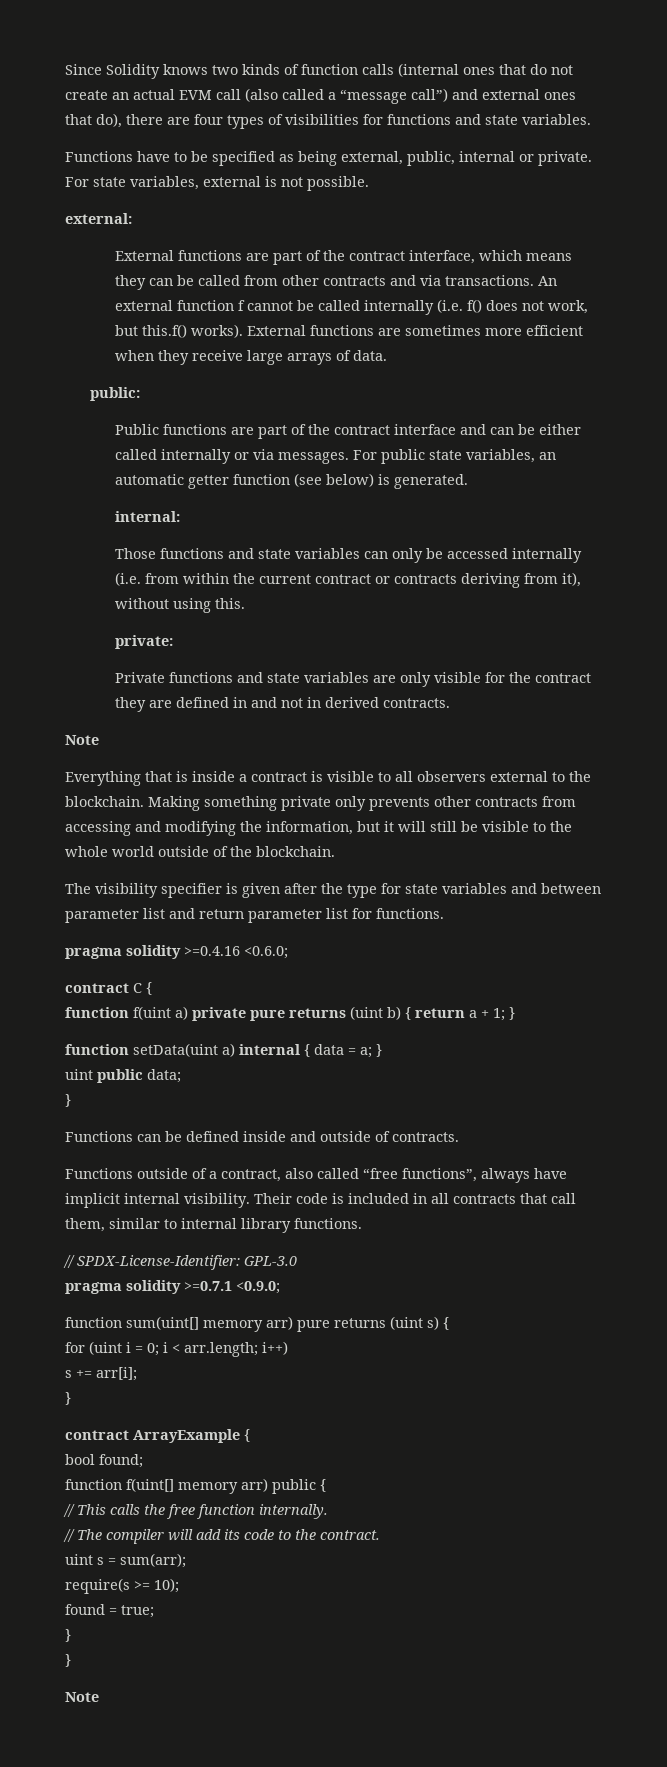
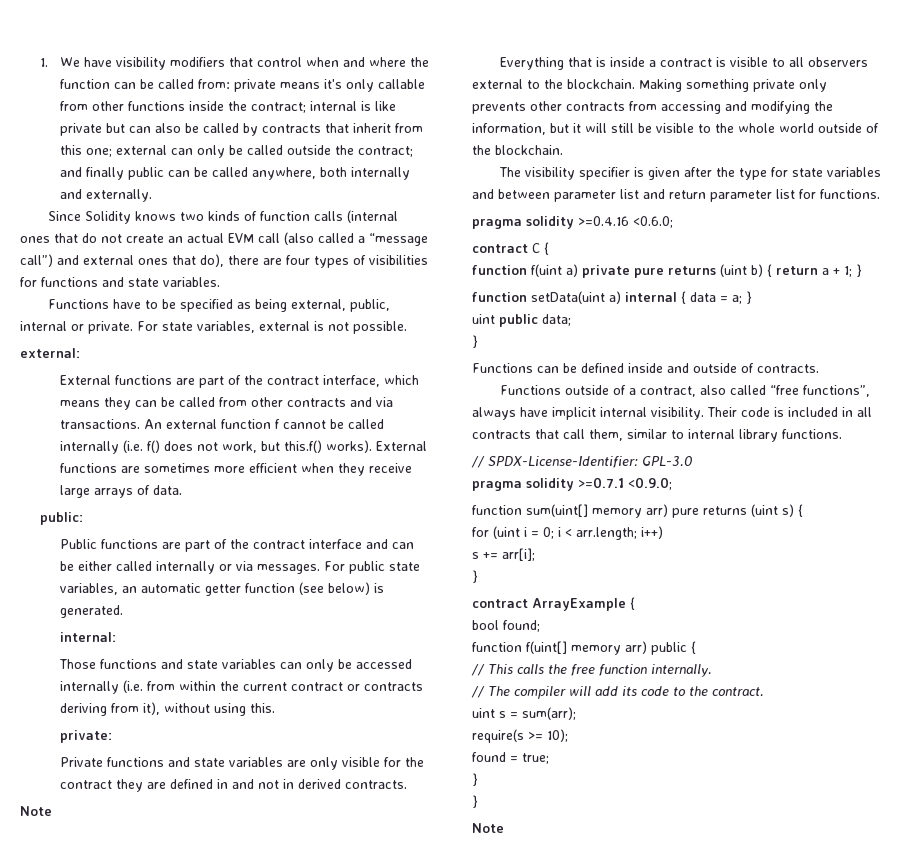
+ 1. We have visibility modifiers that control when and where the function can be called from: private means it's only callable from other functions inside the contract; internal is like private but can also be called by contracts that inherit from this one; external can only be called outside the contract; and finally public can be called anywhere, both internally and externally.

